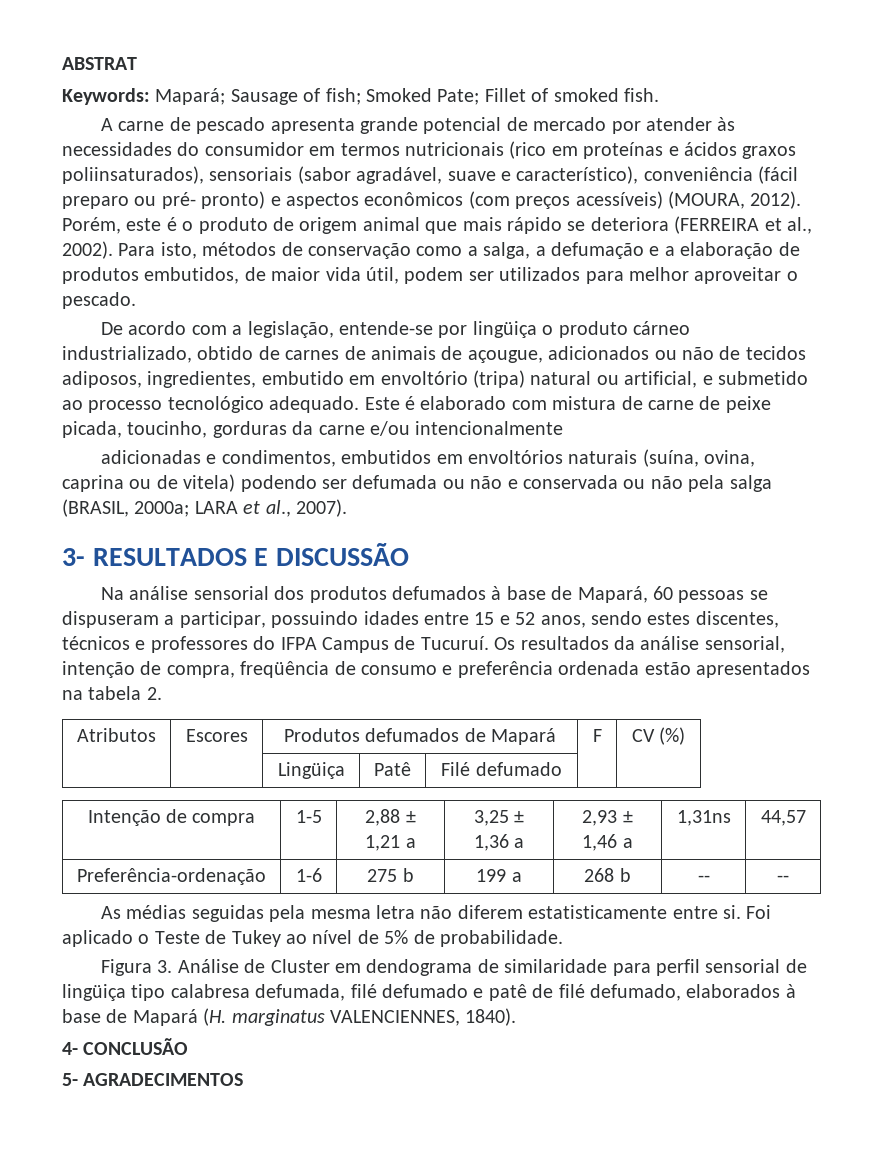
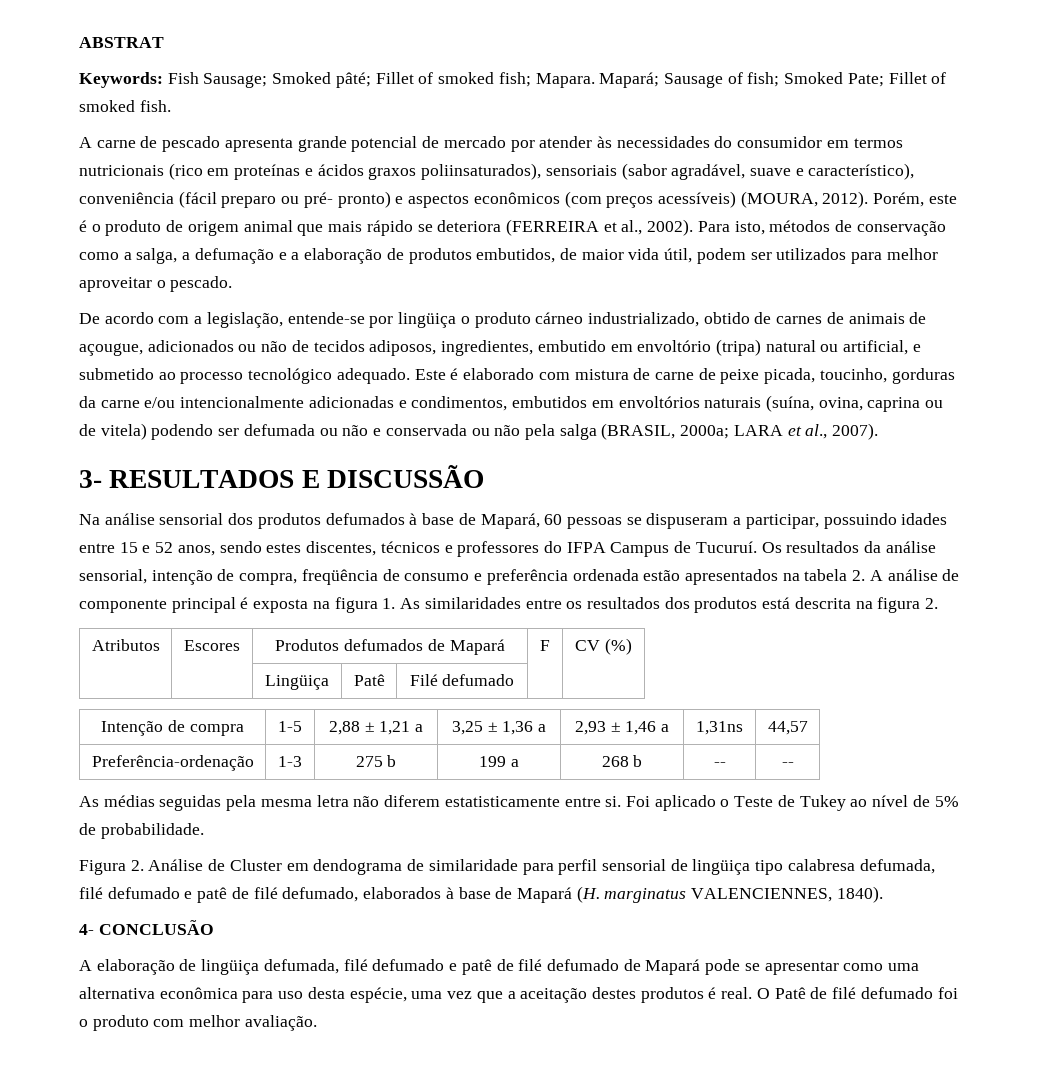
- Keywords: Mapará; Sausage of fish; Smoked Pate; Fillet of smoked fish.
+ Keywords: Fish Sausage; Smoked pâté; Fillet of smoked fish; Mapara. Mapará; Sausage of fish; Smoked Pate; Fillet of smoked fish.
- Este é elaborado com mistura de carne de peixe picada, toucinho, gorduras da carne e/ou intencionalmente
- adicionadas e condimentos, embutidos em envoltórios naturais (suína, ovina, caprina ou de vitela) podendo ser defumada ou não e conservada ou não pela salga (BRASIL, 2000a; LARA et al., 2007).
+ Este é elaborado com mistura de carne de peixe picada, toucinho, gorduras da carne e/ou intencionalmente adicionadas e condimentos, embutidos em envoltórios naturais (suína, ovina, caprina ou de vitela) podendo ser defumada ou não e conservada ou não pela salga (BRASIL, 2000a; LARA et al., 2007).
- Os resultados da análise sensorial, intenção de compra, freqüência de consumo e preferência ordenada estão apresentados na tabela 2.
+ Os resultados da análise sensorial, intenção de compra, freqüência de consumo e preferência ordenada estão apresentados na tabela 2. A análise de componente principal é exposta na figura 1. As similaridades entre os resultados dos produtos está descrita na figura 2.
- Preferência-ordenação | 1-6 | 275 b | 199 a | 268 b | -- | --
+ Preferência-ordenação | 1-3 | 275 b | 199 a | 268 b | -- | --
- Figura 3. Análise de Cluster em dendograma de similaridade para perfil sensorial de lingüiça tipo calabresa defumada, filé defumado e patê de filé defumado, elaborados à base de Mapará (H. marginatus VALENCIENNES, 1840).
+ Figura 2. Análise de Cluster em dendograma de similaridade para perfil sensorial de lingüiça tipo calabresa defumada, filé defumado e patê de filé defumado, elaborados à base de Mapará (H. marginatus VALENCIENNES, 1840).
- 5- AGRADECIMENTOS
+ A elaboração de lingüiça defumada, filé defumado e patê de filé defumado de Mapará pode se apresentar como uma alternativa econômica para uso desta espécie, uma vez que a aceitação destes produtos é real. O Patê de filé defumado foi o produto com melhor avaliação.

